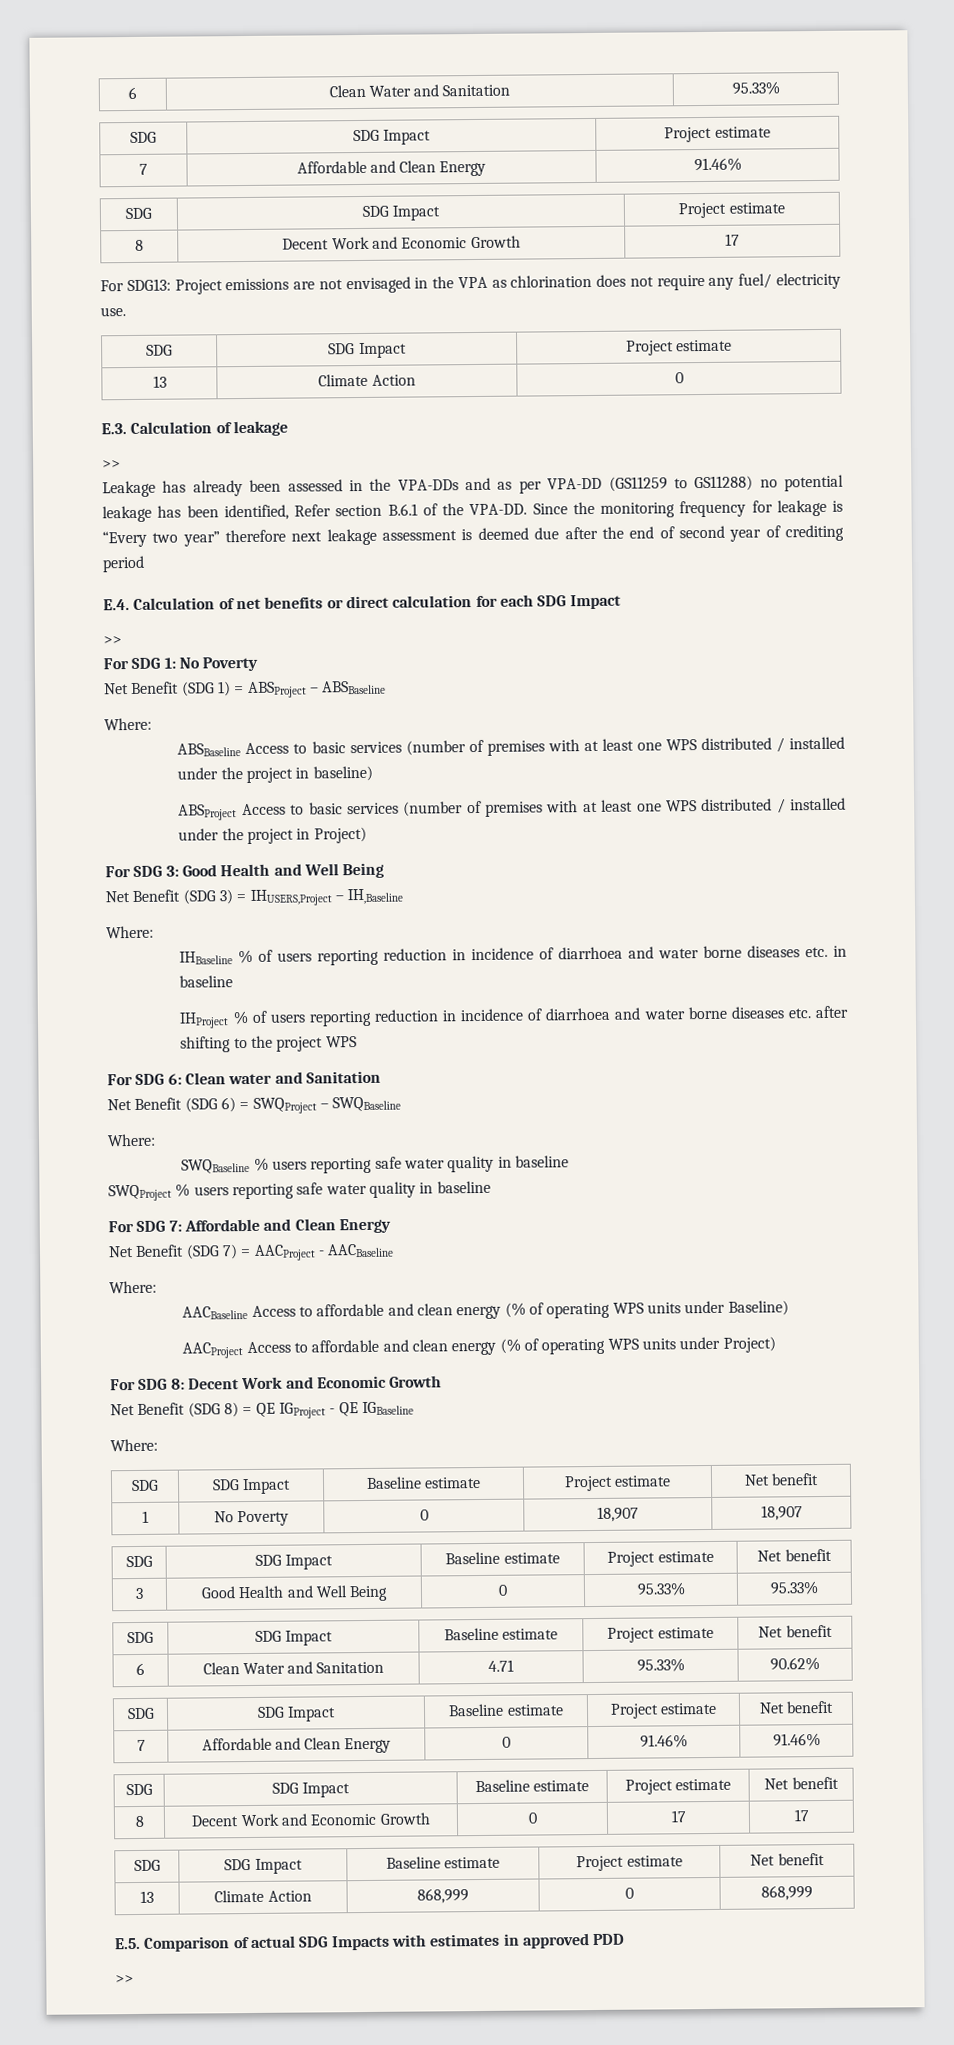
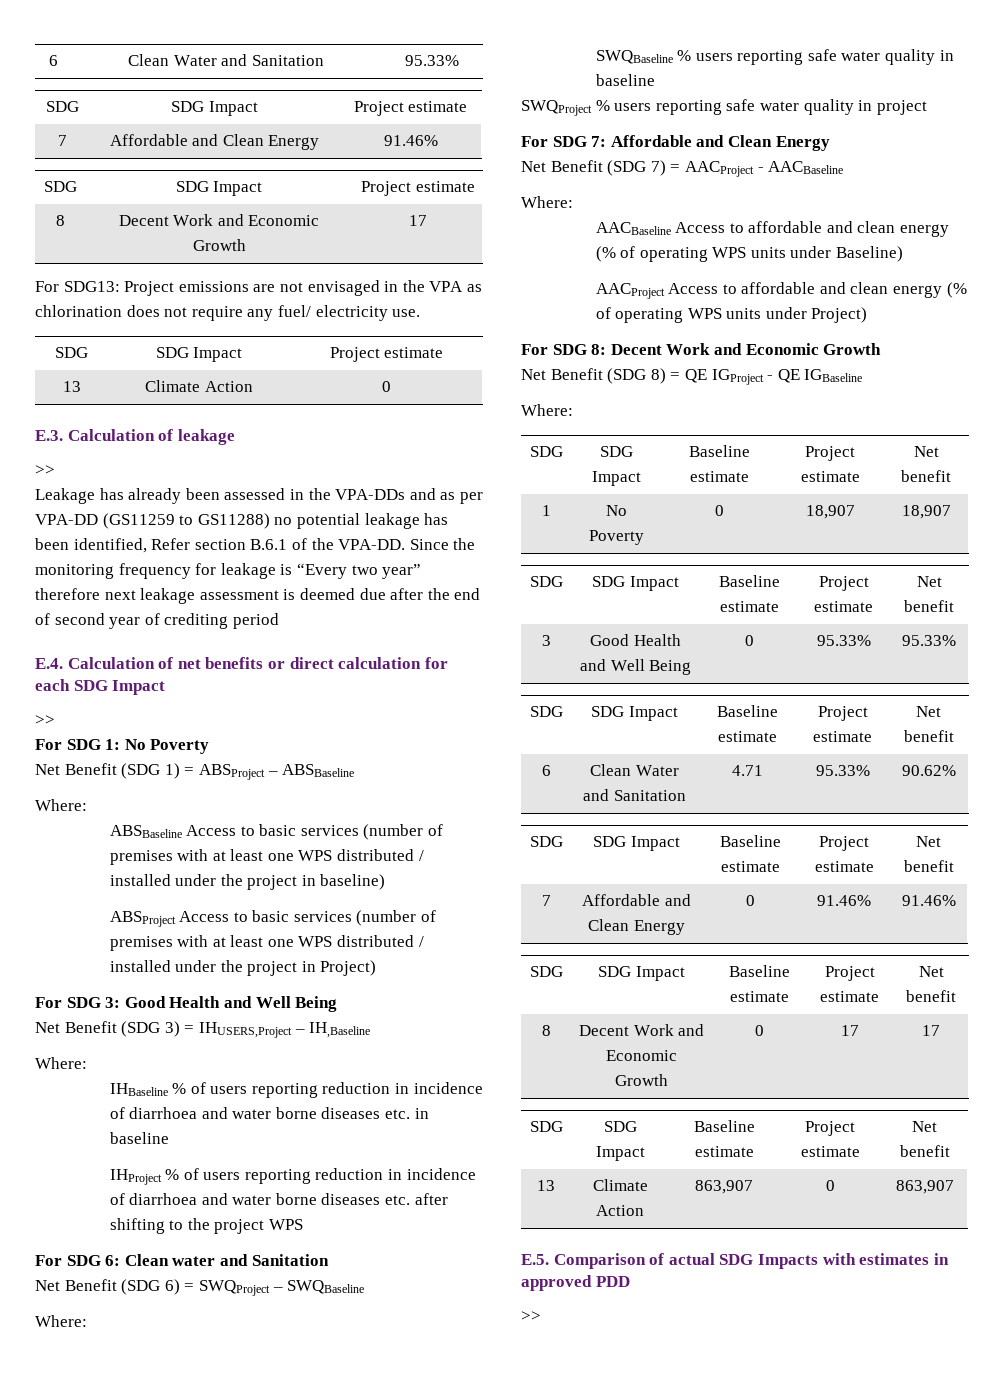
- SWQProject % users reporting safe water quality in baseline
+ SWQProject % users reporting safe water quality in project
- 13 | Climate Action | 868,999 | 0 | 868,999
+ 13 | Climate Action | 863,907 | 0 | 863,907

